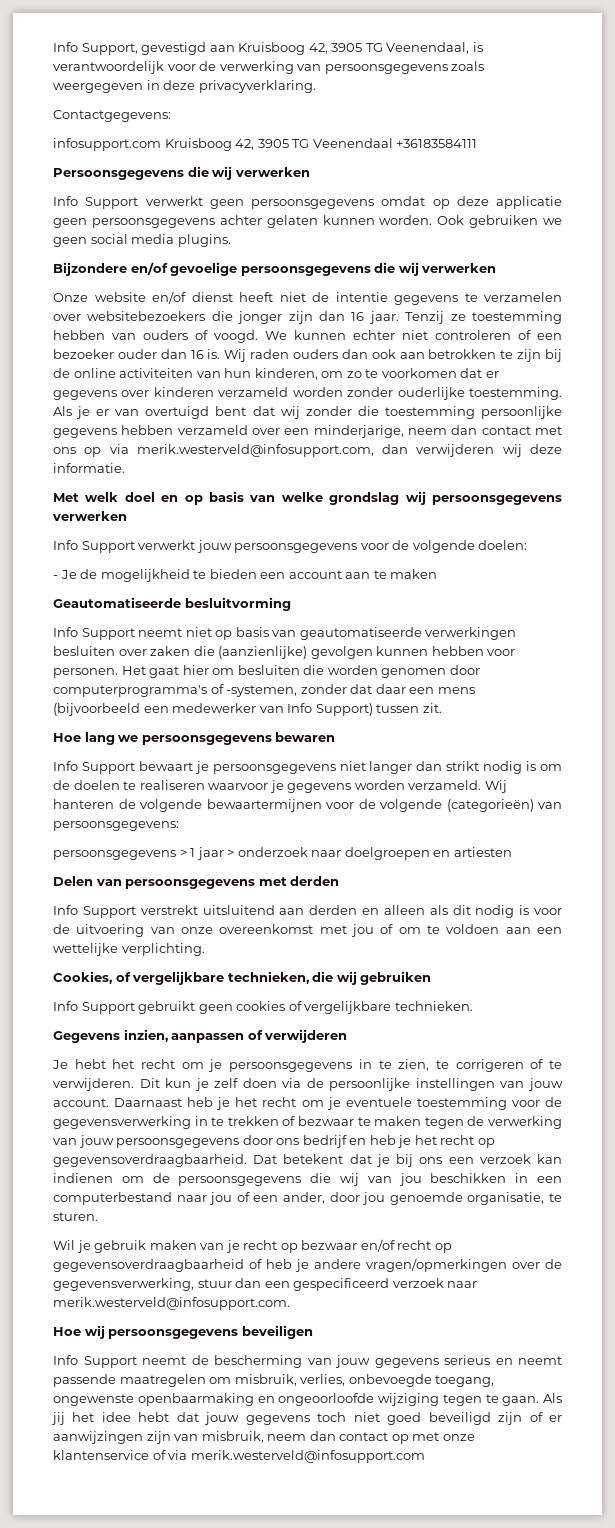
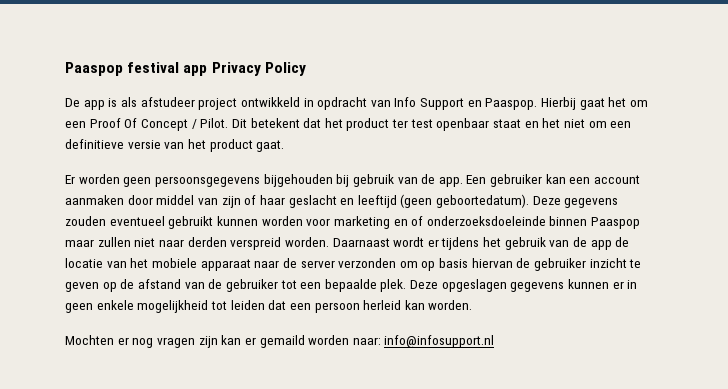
- Info Support, gevestigd aan Kruisboog 42, 3905 TG Veenendaal, is verantwoordelijk voor de verwerking van persoonsgegevens zoals weergegeven in deze privacyverklaring.
- Contactgegevens:
- infosupport.com Kruisboog 42, 3905 TG Veenendaal +36183584111
- Persoonsgegevens die wij verwerken
- Info Support verwerkt geen persoonsgegevens omdat op deze applicatie geen persoonsgegevens achter gelaten kunnen worden. Ook gebruiken we geen social media plugins.
- Bijzondere en/of gevoelige persoonsgegevens die wij verwerken
- Onze website en/of dienst heeft niet de intentie gegevens te verzamelen over websitebezoekers die jonger zijn dan 16 jaar. Tenzij ze toestemming hebben van ouders of voogd. We kunnen echter niet controleren of een bezoeker ouder dan 16 is. Wij raden ouders dan ook aan betrokken te zijn bij de online activiteiten van hun kinderen, om zo te voorkomen dat er gegevens over kinderen verzameld worden zonder ouderlijke toestemming. Als je er van overtuigd bent dat wij zonder die toestemming persoonlijke gegevens hebben verzameld over een minderjarige, neem dan contact met ons op via merik.westerveld@infosupport.com, dan verwijderen wij deze informatie.
- Met welk doel en op basis van welke grondslag wij persoonsgegevens verwerken
- Info Support verwerkt jouw persoonsgegevens voor de volgende doelen:
- - Je de mogelijkheid te bieden een account aan te maken
- Geautomatiseerde besluitvorming
- Info Support neemt niet op basis van geautomatiseerde verwerkingen besluiten over zaken die (aanzienlijke) gevolgen kunnen hebben voor personen. Het gaat hier om besluiten die worden genomen door computerprogramma's of -systemen, zonder dat daar een mens (bijvoorbeeld een medewerker van Info Support) tussen zit.
- Hoe lang we persoonsgegevens bewaren
- Info Support bewaart je persoonsgegevens niet langer dan strikt nodig is om de doelen te realiseren waarvoor je gegevens worden verzameld. Wij hanteren de volgende bewaartermijnen voor de volgende (categorieën) van persoonsgegevens:
- persoonsgegevens > 1 jaar > onderzoek naar doelgroepen en artiesten
- Delen van persoonsgegevens met derden
- Info Support verstrekt uitsluitend aan derden en alleen als dit nodig is voor de uitvoering van onze overeenkomst met jou of om te voldoen aan een wettelijke verplichting.
- Cookies, of vergelijkbare technieken, die wij gebruiken
- Info Support gebruikt geen cookies of vergelijkbare technieken.
- Gegevens inzien, aanpassen of verwijderen
- Je hebt het recht om je persoonsgegevens in te zien, te corrigeren of te verwijderen. Dit kun je zelf doen via de persoonlijke instellingen van jouw account. Daarnaast heb je het recht om je eventuele toestemming voor de gegevensverwerking in te trekken of bezwaar te maken tegen de verwerking van jouw persoonsgegevens door ons bedrijf en heb je het recht op gegevensoverdraagbaarheid. Dat betekent dat je bij ons een verzoek kan indienen om de persoonsgegevens die wij van jou beschikken in een computerbestand naar jou of een ander, door jou genoemde organisatie, te sturen.
- Wil je gebruik maken van je recht op bezwaar en/of recht op gegevensoverdraagbaarheid of heb je andere vragen/opmerkingen over de gegevensverwerking, stuur dan een gespecificeerd verzoek naar merik.westerveld@infosupport.com.
- Hoe wij persoonsgegevens beveiligen
- Info Support neemt de bescherming van jouw gegevens serieus en neemt passende maatregelen om misbruik, verlies, onbevoegde toegang, ongewenste openbaarmaking en ongeoorloofde wijziging tegen te gaan. Als jij het idee hebt dat jouw gegevens toch niet goed beveiligd zijn of er aanwijzingen zijn van misbruik, neem dan contact op met onze klantenservice of via merik.westerveld@infosupport.com
+ Paaspop festival app Privacy Policy
+ De app is als afstudeer project ontwikkeld in opdracht van Info Support en Paaspop. Hierbij gaat het om een Proof Of Concept / Pilot. Dit betekent dat het product ter test openbaar staat en het niet om een definitieve versie van het product gaat.
+ Er worden geen persoonsgegevens bijgehouden bij gebruik van de app. Een gebruiker kan een account aanmaken door middel van zijn of haar geslacht en leeftijd (geen geboortedatum). Deze gegevens zouden eventueel gebruikt kunnen worden voor marketing en of onderzoeksdoeleinde binnen Paaspop maar zullen niet naar derden verspreid worden. Daarnaast wordt er tijdens het gebruik van de app de locatie van het mobiele apparaat naar de server verzonden om op basis hiervan de gebruiker inzicht te geven op de afstand van de gebruiker tot een bepaalde plek. Deze opgeslagen gegevens kunnen er in geen enkele mogelijkheid tot leiden dat een persoon herleid kan worden.
+ Mochten er nog vragen zijn kan er gemaild worden naar: info@infosupport.nl

